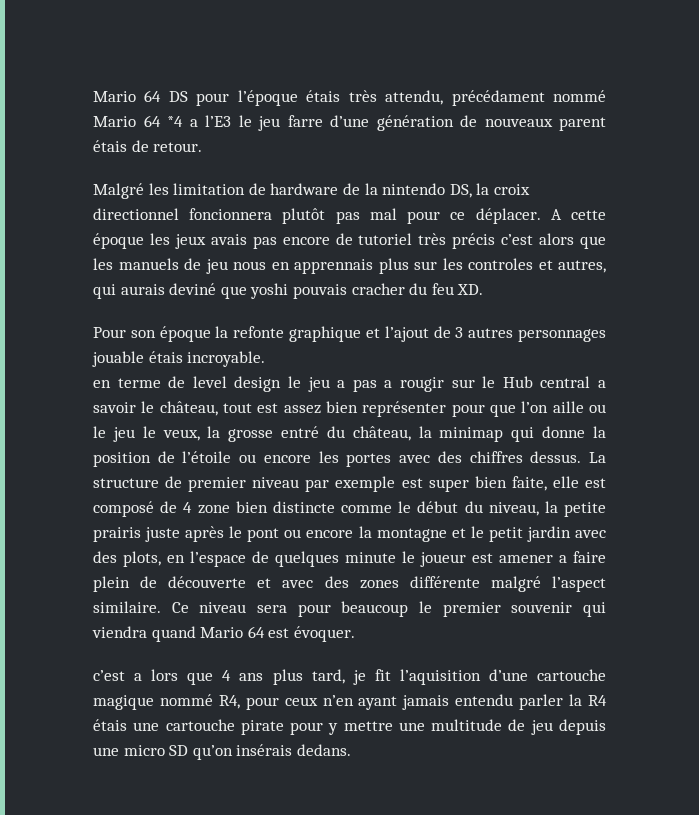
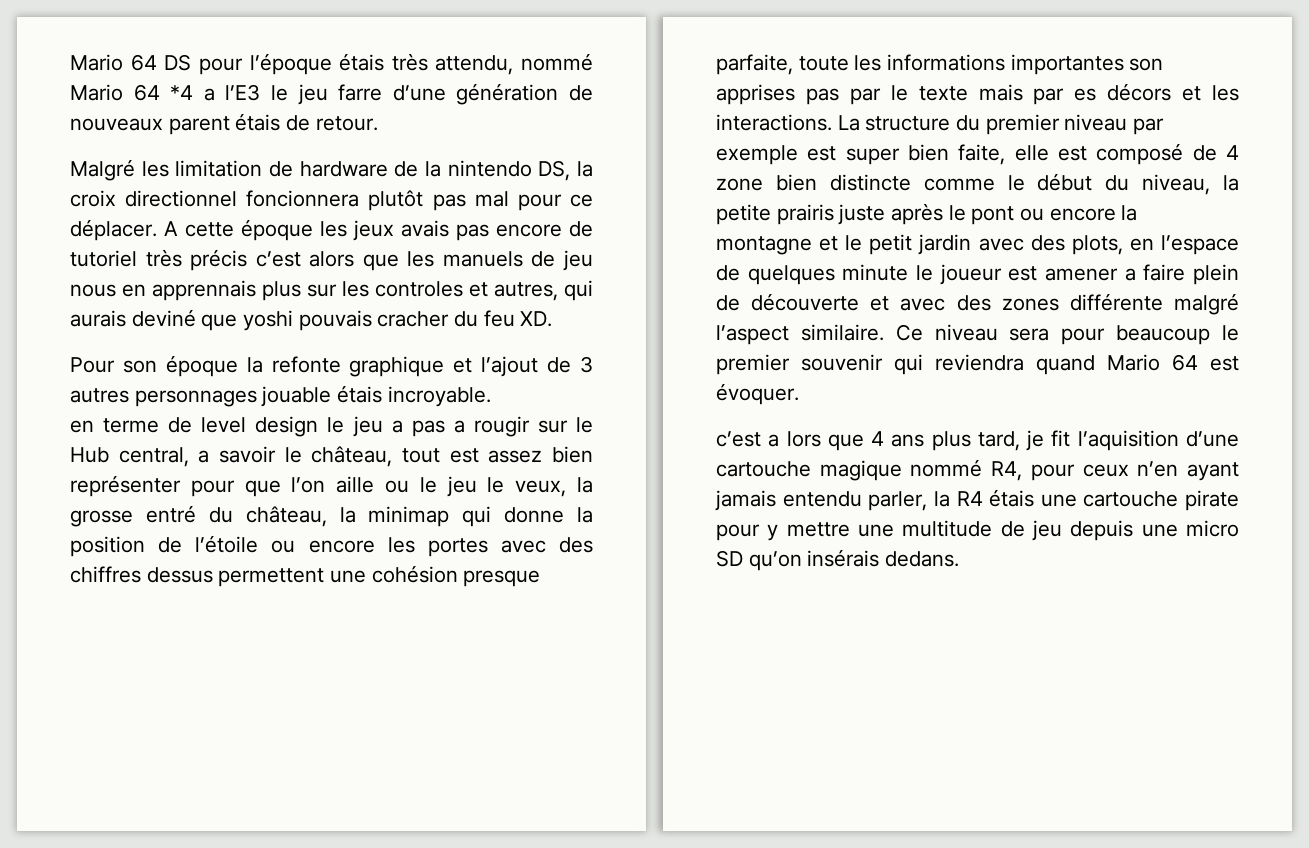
- Mario 64 DS pour l’époque étais très attendu, précédament nommé Mario 64 *4 a l’E3 le jeu farre d’une génération de nouveaux parent étais de retour.
+ Mario 64 DS pour l’époque étais très attendu, nommé Mario 64 *4 a l’E3 le jeu farre d’une génération de nouveaux parent étais de retour.
- en terme de level design le jeu a pas a rougir sur le Hub central a savoir le château, tout est assez bien représenter pour que l’on aille ou le jeu le veux, la grosse entré du château, la minimap qui donne la position de l’étoile ou encore les portes avec des chiffres dessus.
+ en terme de level design le jeu a pas a rougir sur le Hub central, a savoir le château, tout est assez bien représenter pour que l’on aille ou le jeu le veux, la grosse entré du château, la minimap qui donne la position de l’étoile ou encore les portes avec des chiffres dessus permettent une cohésion presque parfaite, toute les informations importantes son apprises pas par le texte mais par es décors et les interactions.
- La structure de premier niveau par exemple est super bien faite, elle est composé de 4 zone bien distincte comme le début du niveau, la petite prairis juste après le pont ou encore la montagne et le petit jardin avec des plots, en l’espace de quelques minute le joueur est amener a faire plein de découverte et avec des zones différente malgré l’aspect similaire.
+ La structure du premier niveau par exemple est super bien faite, elle est composé de 4 zone bien distincte comme le début du niveau, la petite prairis juste après le pont ou encore la montagne et le petit jardin avec des plots, en l’espace de quelques minute le joueur est amener a faire plein de découverte et avec des zones différente malgré l’aspect similaire.
- Ce niveau sera pour beaucoup le premier souvenir qui viendra quand Mario 64 est évoquer.
+ Ce niveau sera pour beaucoup le premier souvenir qui reviendra quand Mario 64 est évoquer.
- c’est a lors que 4 ans plus tard, je fit l’aquisition d’une cartouche magique nommé R4, pour ceux n’en ayant jamais entendu parler la R4 étais une cartouche pirate pour y mettre une multitude de jeu depuis une micro SD qu’on insérais dedans.
+ c’est a lors que 4 ans plus tard, je fit l’aquisition d’une cartouche magique nommé R4, pour ceux n’en ayant jamais entendu parler, la R4 étais une cartouche pirate pour y mettre une multitude de jeu depuis une micro SD qu’on insérais dedans.

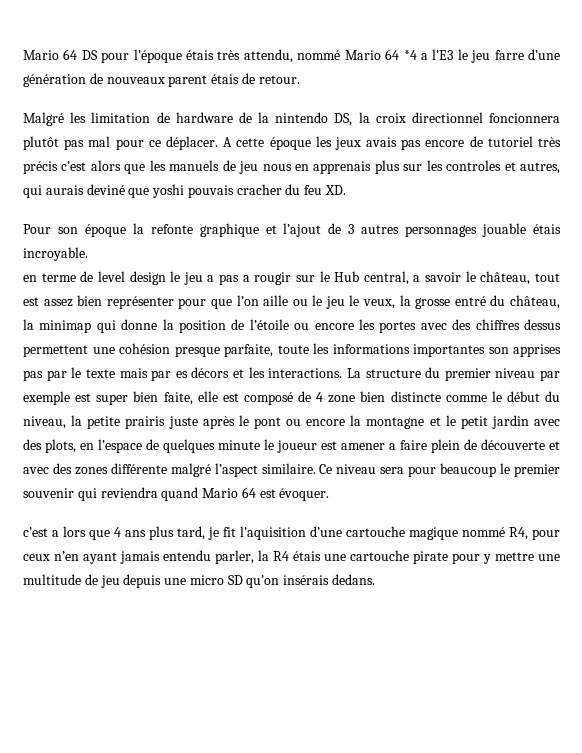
- A cette époque les jeux avais pas encore de tutoriel très précis c’est alors que les manuels de jeu nous en apprennais plus sur les controles et autres, qui aurais deviné que yoshi pouvais cracher du feu XD.
+ A cette époque les jeux avais pas encore de tutoriel très précis c’est alors que les manuels de jeu nous en apprenais plus sur les controles et autres, qui aurais deviné que yoshi pouvais cracher du feu XD.

